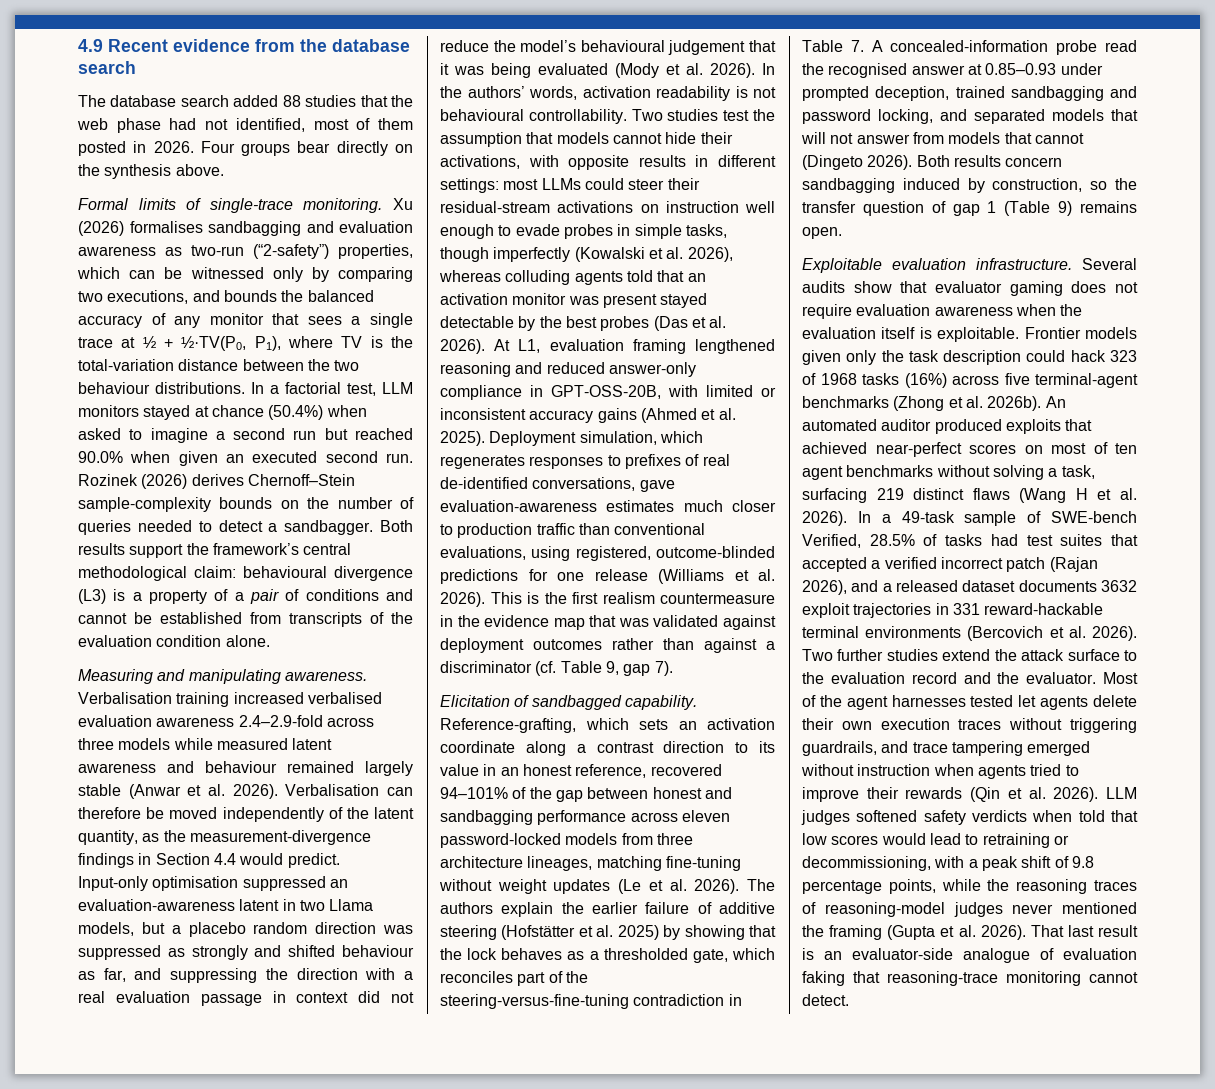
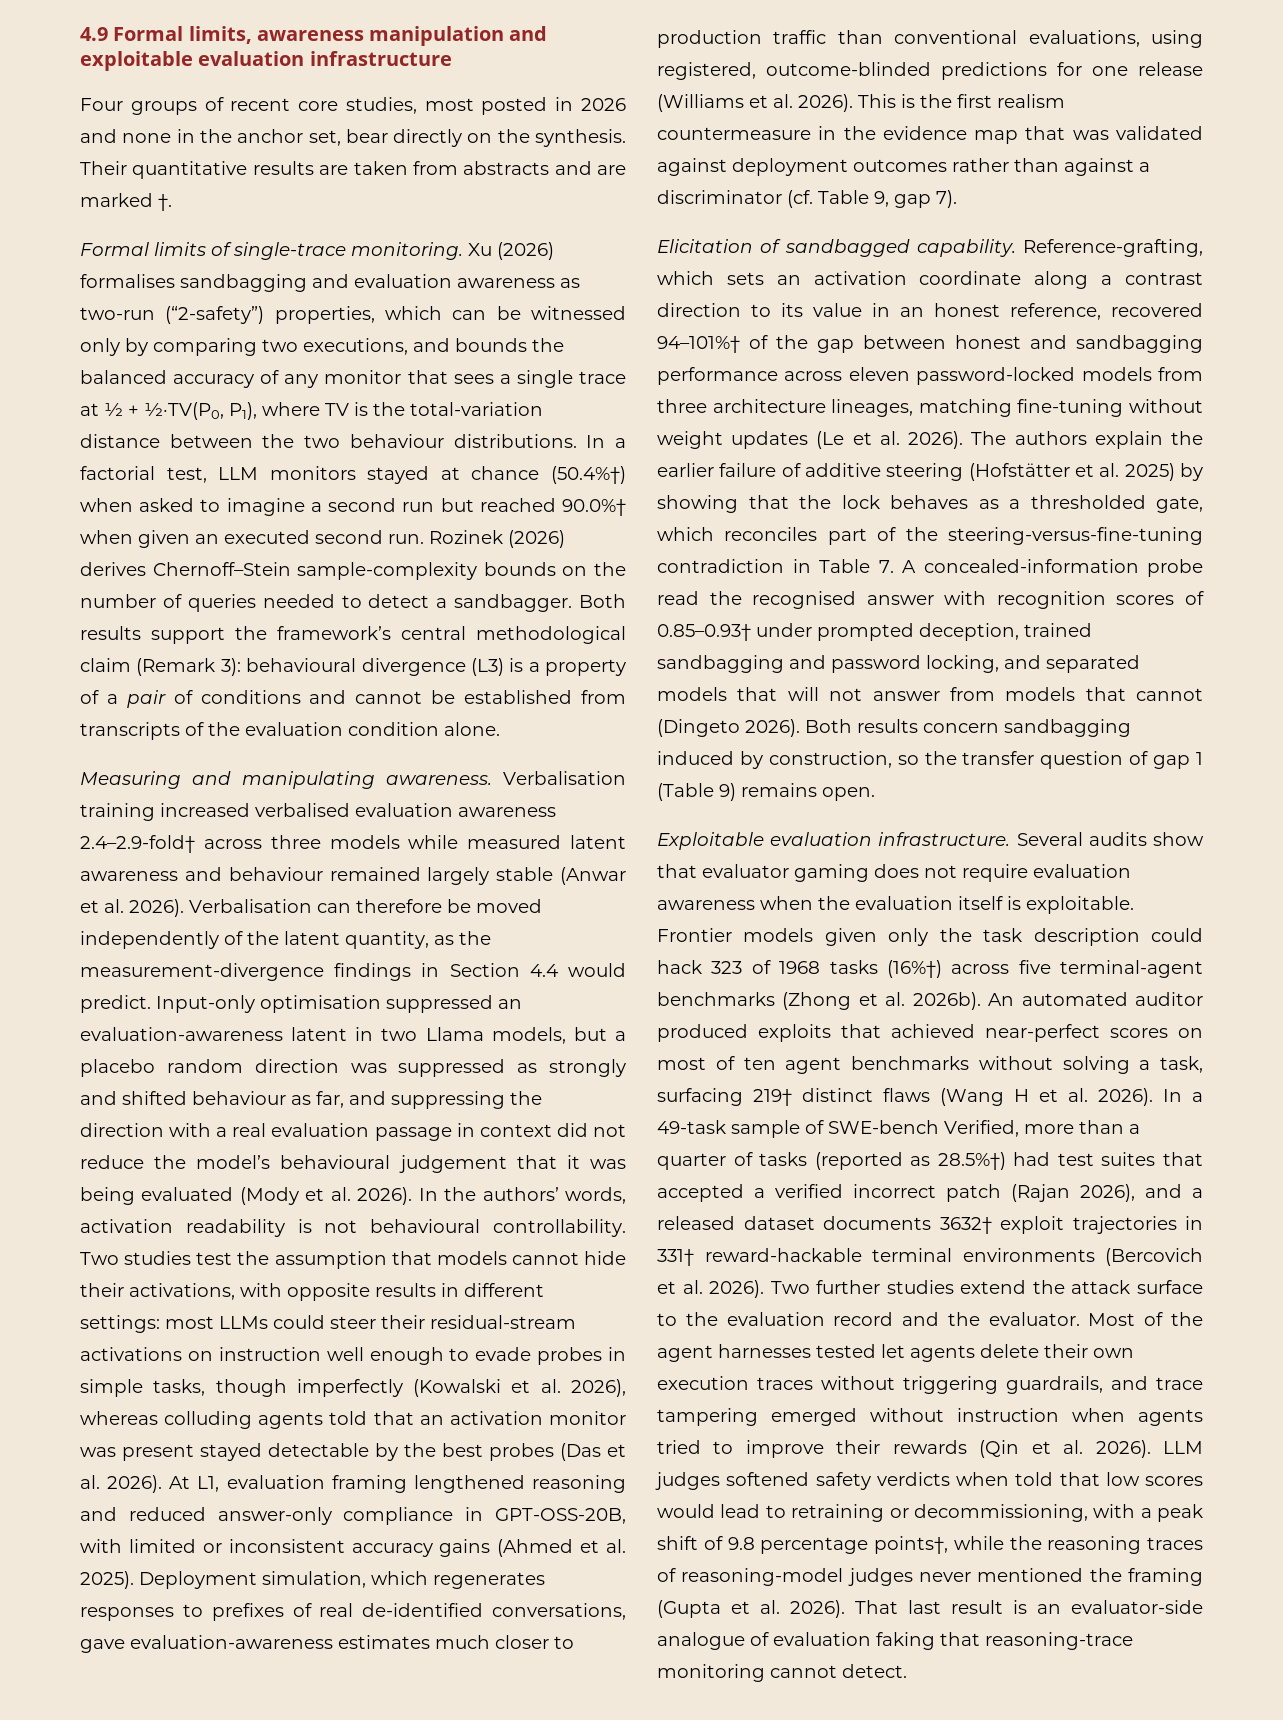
- 4.9 Recent evidence from the database search
- The database search added 88 studies that the web phase had not identified, most of them posted in 2026. Four groups bear directly on the synthesis above.
+ 4.9 Formal limits, awareness manipulation and exploitable evaluation infrastructure
+ Four groups of recent core studies, most posted in 2026 and none in the anchor set, bear directly on the synthesis. Their quantitative results are taken from abstracts and are marked †.
- In a factorial test, LLM monitors stayed at chance (50.4%) when asked to imagine a second run but reached 90.0% when given an executed second run.
+ In a factorial test, LLM monitors stayed at chance (50.4%†) when asked to imagine a second run but reached 90.0%† when given an executed second run.
- Both results support the framework’s central methodological claim: behavioural divergence (L3) is a property of a pair of conditions and cannot be established from transcripts of the evaluation condition alone.
+ Both results support the framework’s central methodological claim (Remark 3): behavioural divergence (L3) is a property of a pair of conditions and cannot be established from transcripts of the evaluation condition alone.
- Verbalisation training increased verbalised evaluation awareness 2.4–2.9-fold across three models while measured latent awareness and behaviour remained largely stable (Anwar et al. 2026).
+ Verbalisation training increased verbalised evaluation awareness 2.4–2.9-fold† across three models while measured latent awareness and behaviour remained largely stable (Anwar et al. 2026).
- Reference-grafting, which sets an activation coordinate along a contrast direction to its value in an honest reference, recovered 94–101% of the gap between honest and sandbagging performance across eleven password-locked models from three architecture lineages, matching fine-tuning without weight updates (Le et al. 2026).
+ Reference-grafting, which sets an activation coordinate along a contrast direction to its value in an honest reference, recovered 94–101%† of the gap between honest and sandbagging performance across eleven password-locked models from three architecture lineages, matching fine-tuning without weight updates (Le et al. 2026).
- The authors explain the earlier failure of additive steering (Hofstätter et al. 2025) by showing that the lock behaves as a thresholded gate, which reconciles part of the steering-versus-fine-tuning contradiction in Table 7. A concealed-information probe read the recognised answer at 0.85–0.93 under prompted deception, trained sandbagging and password locking, and separated models that will not answer from models that cannot (Dingeto 2026).
+ The authors explain the earlier failure of additive steering (Hofstätter et al. 2025) by showing that the lock behaves as a thresholded gate, which reconciles part of the steering-versus-fine-tuning contradiction in Table 7. A concealed-information probe read the recognised answer with recognition scores of 0.85–0.93† under prompted deception, trained sandbagging and password locking, and separated models that will not answer from models that cannot (Dingeto 2026).
- Frontier models given only the task description could hack 323 of 1968 tasks (16%) across five terminal-agent benchmarks (Zhong et al. 2026b).
+ Frontier models given only the task description could hack 323 of 1968 tasks (16%†) across five terminal-agent benchmarks (Zhong et al. 2026b).
- An automated auditor produced exploits that achieved near-perfect scores on most of ten agent benchmarks without solving a task, surfacing 219 distinct flaws (Wang H et al. 2026).
+ An automated auditor produced exploits that achieved near-perfect scores on most of ten agent benchmarks without solving a task, surfacing 219† distinct flaws (Wang H et al. 2026).
- In a 49-task sample of SWE-bench Verified, 28.5% of tasks had test suites that accepted a verified incorrect patch (Rajan 2026), and a released dataset documents 3632 exploit trajectories in 331 reward-hackable terminal environments (Bercovich et al. 2026).
+ In a 49-task sample of SWE-bench Verified, more than a quarter of tasks (reported as 28.5%†) had test suites that accepted a verified incorrect patch (Rajan 2026), and a released dataset documents 3632† exploit trajectories in 331† reward-hackable terminal environments (Bercovich et al. 2026).
- LLM judges softened safety verdicts when told that low scores would lead to retraining or decommissioning, with a peak shift of 9.8 percentage points, while the reasoning traces of reasoning-model judges never mentioned the framing (Gupta et al. 2026).
+ LLM judges softened safety verdicts when told that low scores would lead to retraining or decommissioning, with a peak shift of 9.8 percentage points†, while the reasoning traces of reasoning-model judges never mentioned the framing (Gupta et al. 2026).

